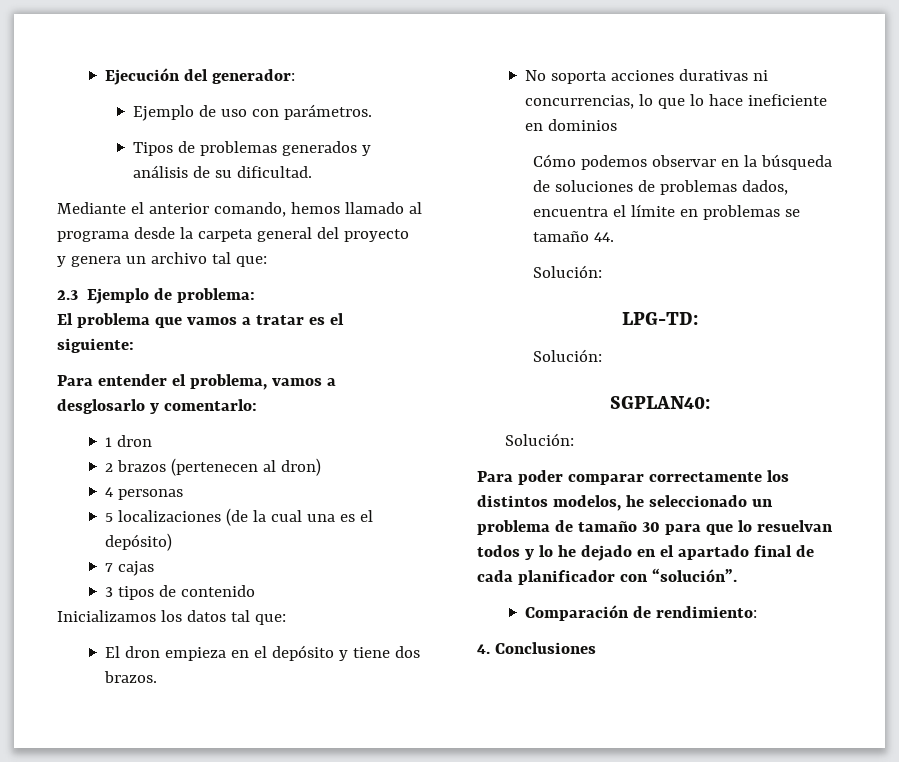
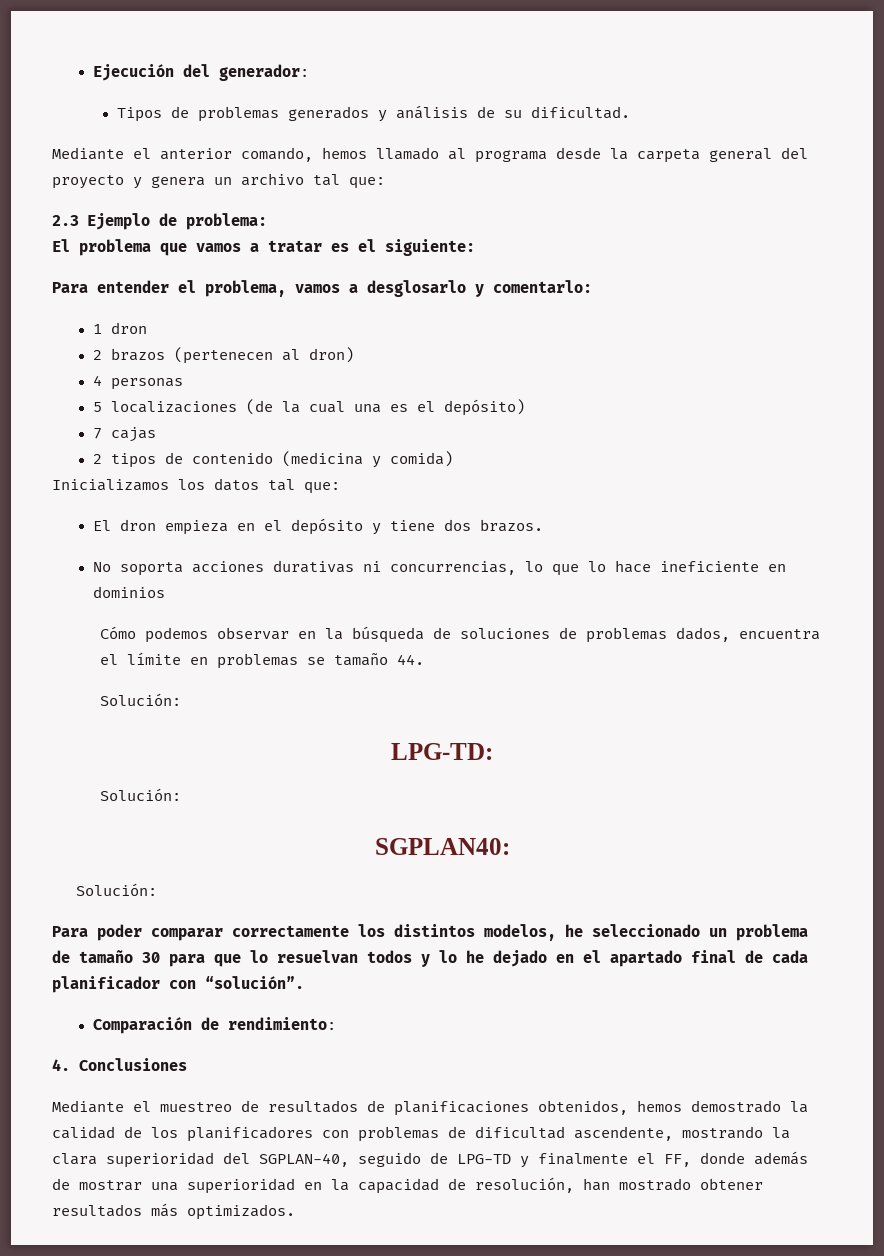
- Ejemplo de uso con parámetros.
- 3 tipos de contenido
+ 2 tipos de contenido (medicina y comida)
+ Mediante el muestreo de resultados de planificaciones obtenidos, hemos demostrado la calidad de los planificadores con problemas de dificultad ascendente, mostrando la clara superioridad del SGPLAN-40, seguido de LPG-TD y finalmente el FF, donde además de mostrar una superioridad en la capacidad de resolución, han mostrado obtener resultados más optimizados.

